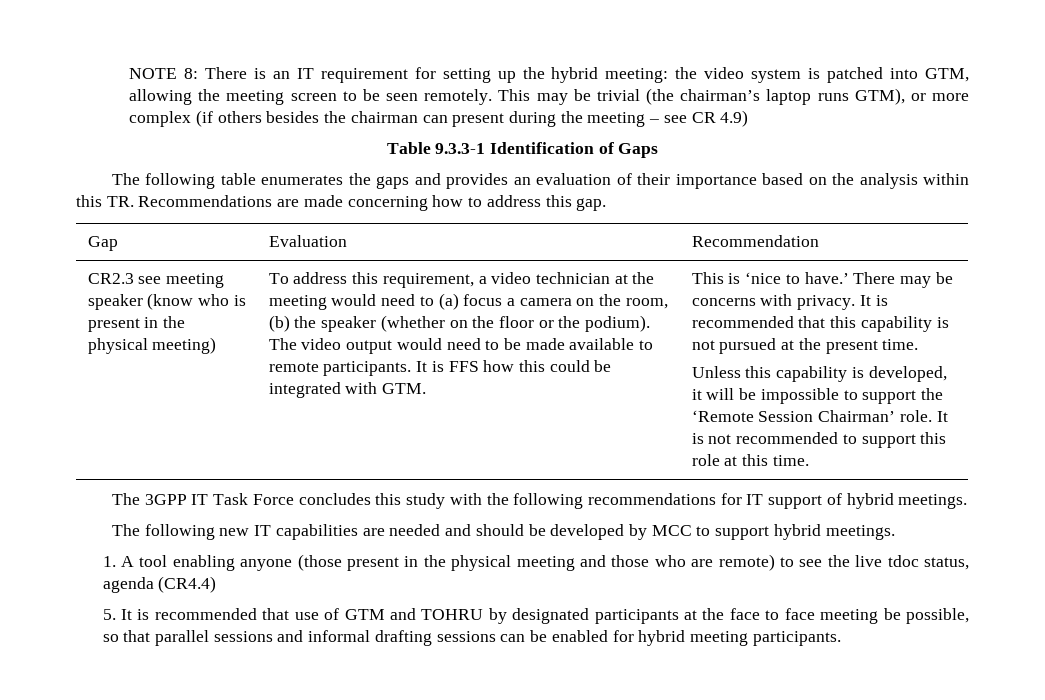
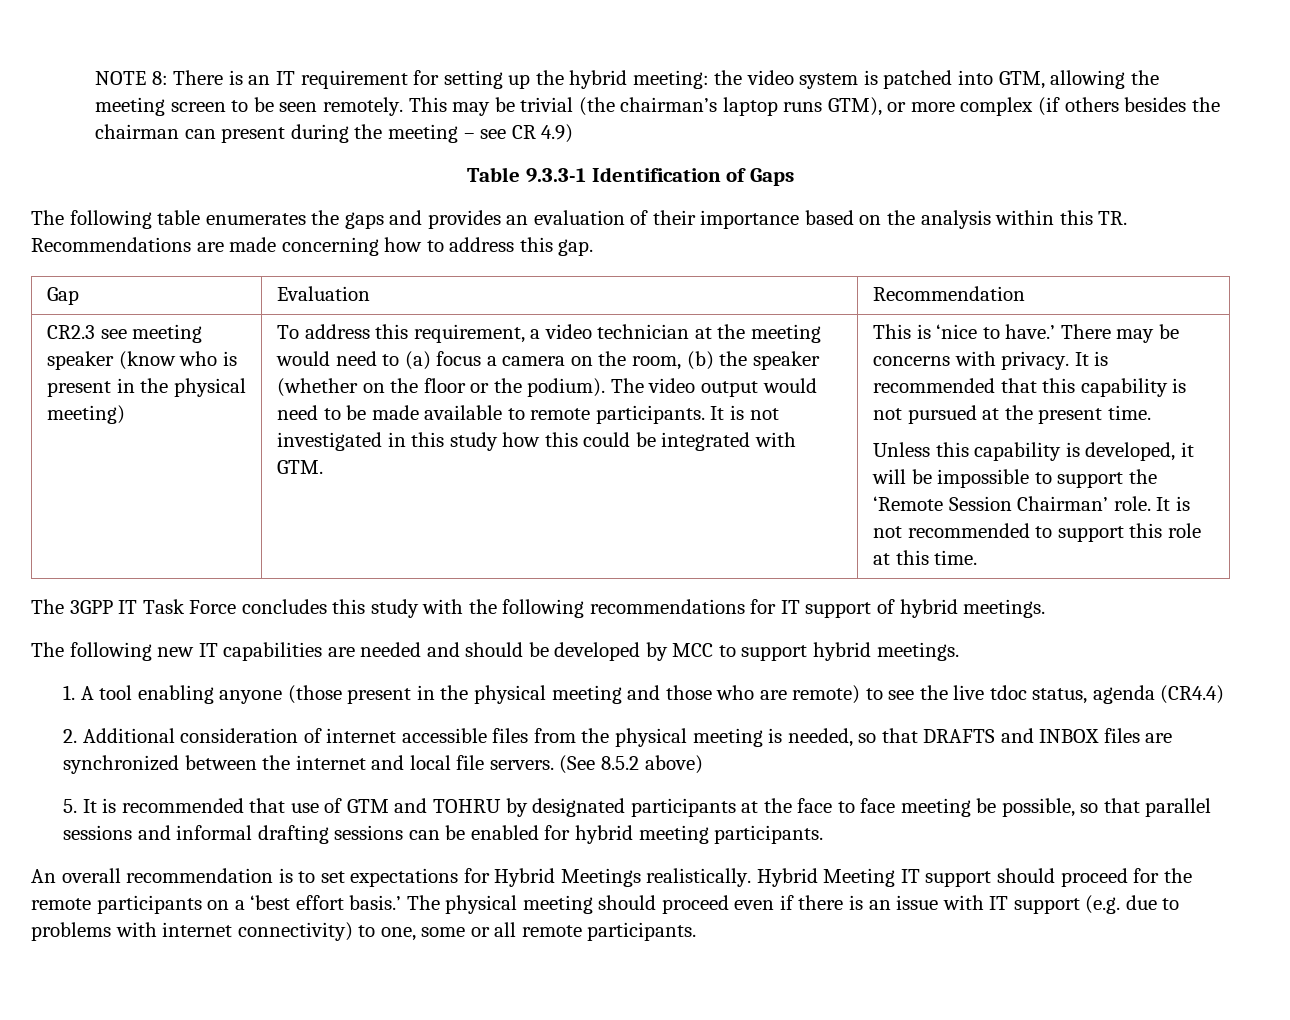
- It is FFS how this could be integrated with GTM.
+ It is not investigated in this study how this could be integrated with GTM.
+ 2. Additional consideration of internet accessible files from the physical meeting is needed, so that DRAFTS and INBOX files are synchronized between the internet and local file servers. (See 8.5.2 above)
+ An overall recommendation is to set expectations for Hybrid Meetings realistically. Hybrid Meeting IT support should proceed for the remote participants on a ‘best effort basis.’ The physical meeting should proceed even if there is an issue with IT support (e.g. due to problems with internet connectivity) to one, some or all remote participants.

